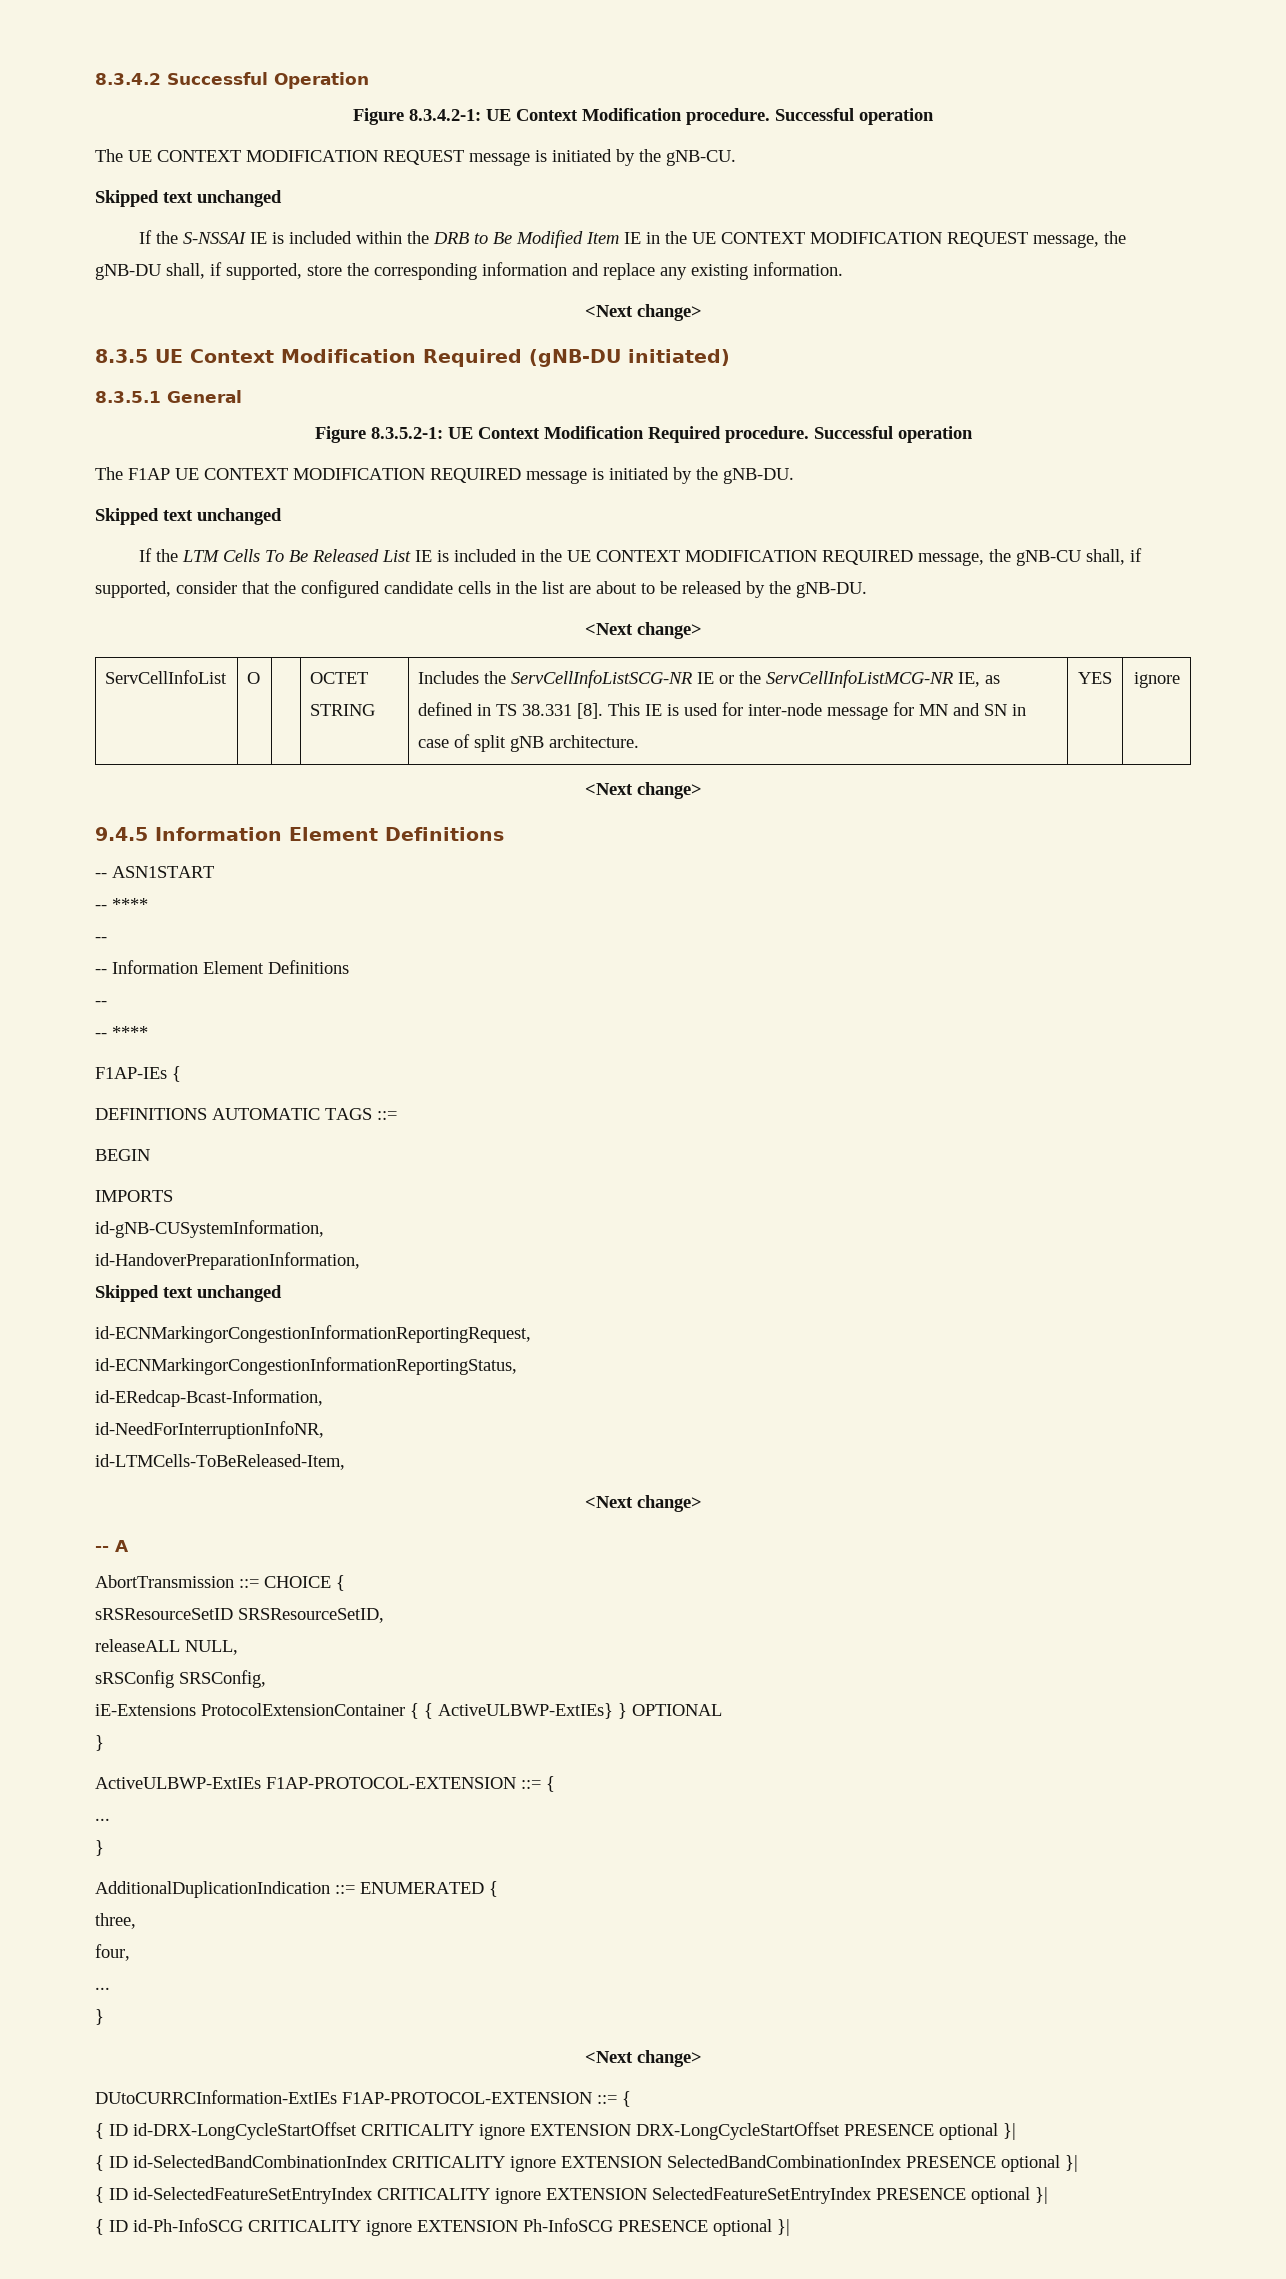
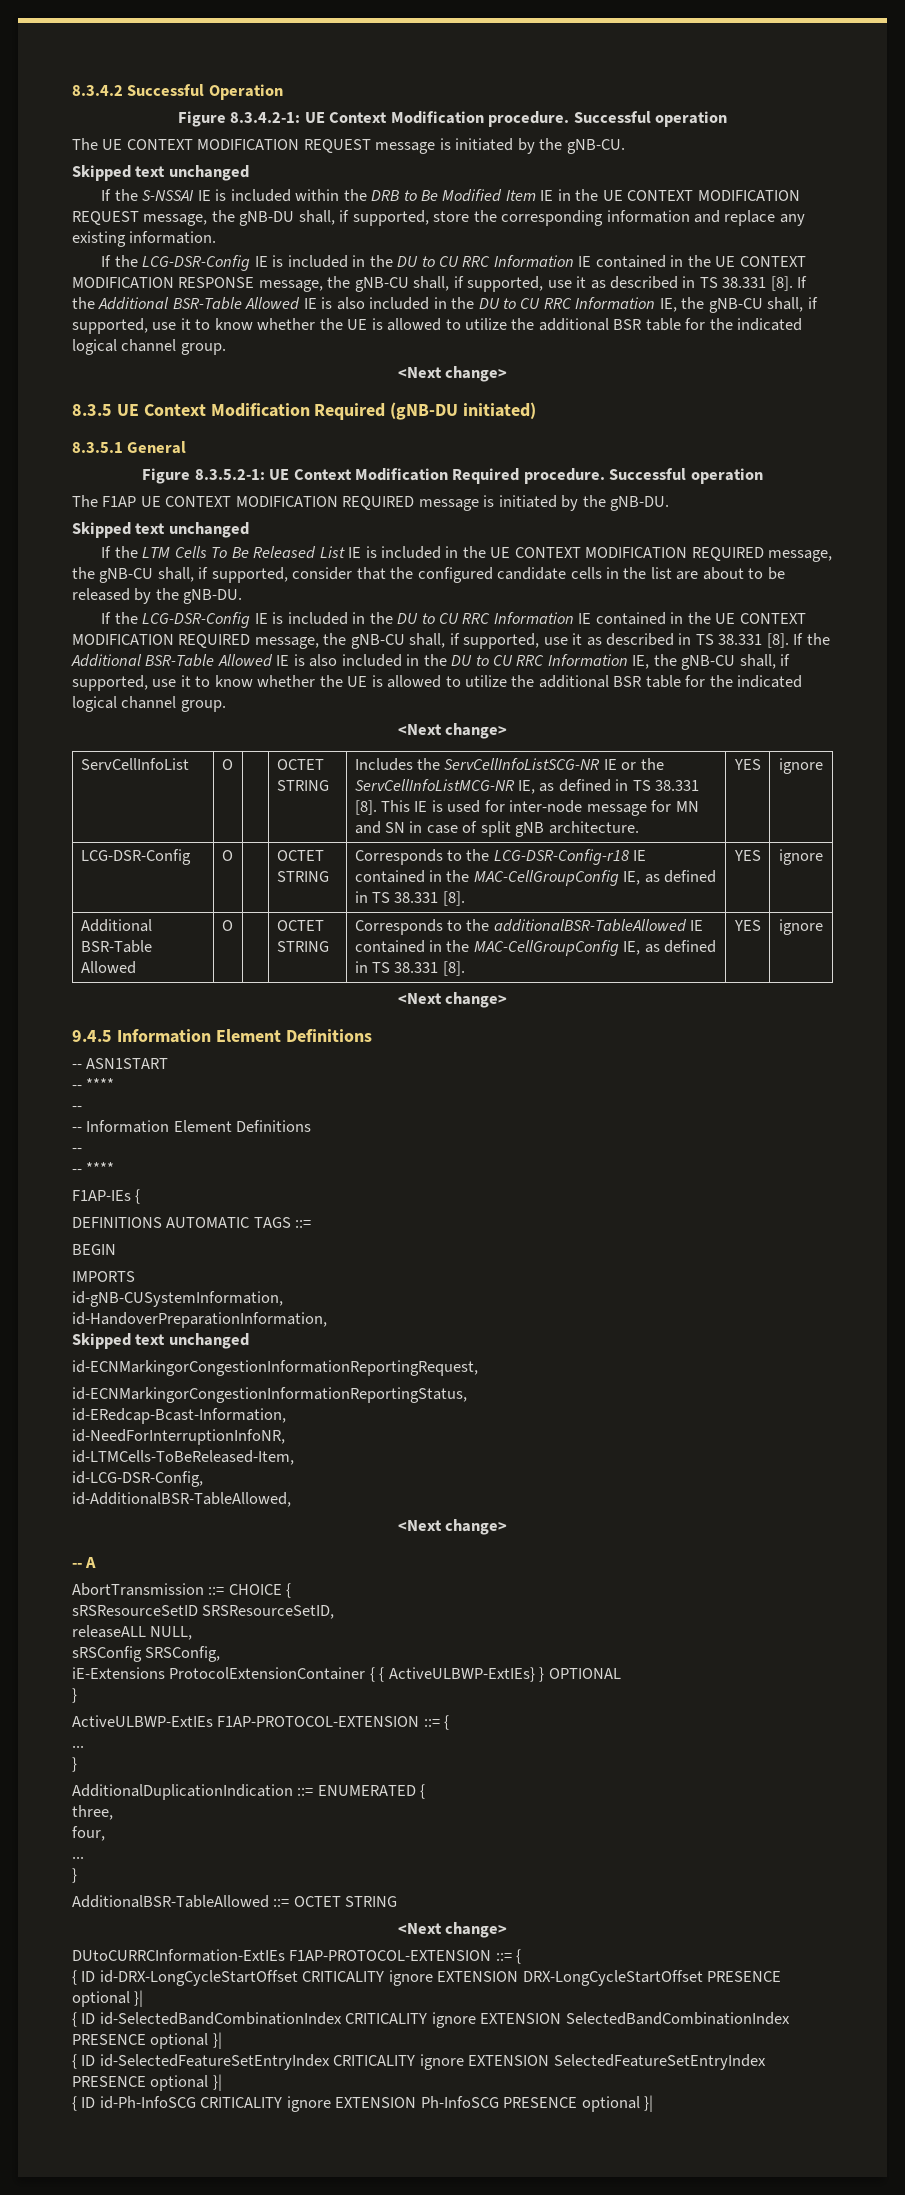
+ If the LCG-DSR-Config IE is included in the DU to CU RRC Information IE contained in the UE CONTEXT MODIFICATION RESPONSE message, the gNB-CU shall, if supported, use it as described in TS 38.331 [8]. If the Additional BSR-Table Allowed IE is also included in the DU to CU RRC Information IE, the gNB-CU shall, if supported, use it to know whether the UE is allowed to utilize the additional BSR table for the indicated logical channel group.
+ If the LCG-DSR-Config IE is included in the DU to CU RRC Information IE contained in the UE CONTEXT MODIFICATION REQUIRED message, the gNB-CU shall, if supported, use it as described in TS 38.331 [8]. If the Additional BSR-Table Allowed IE is also included in the DU to CU RRC Information IE, the gNB-CU shall, if supported, use it to know whether the UE is allowed to utilize the additional BSR table for the indicated logical channel group.
+ LCG-DSR-Config | O | | OCTET STRING | Corresponds to the LCG-DSR-Config-r18 IE contained in the MAC-CellGroupConfig IE, as defined in TS 38.331 [8]. | YES | ignore
+ Additional BSR-Table Allowed | O | | OCTET STRING | Corresponds to the additionalBSR-TableAllowed IE contained in the MAC-CellGroupConfig IE, as defined in TS 38.331 [8]. | YES | ignore
+ id-LCG-DSR-Config,
+ id-AdditionalBSR-TableAllowed,
+ AdditionalBSR-TableAllowed ::= OCTET STRING

